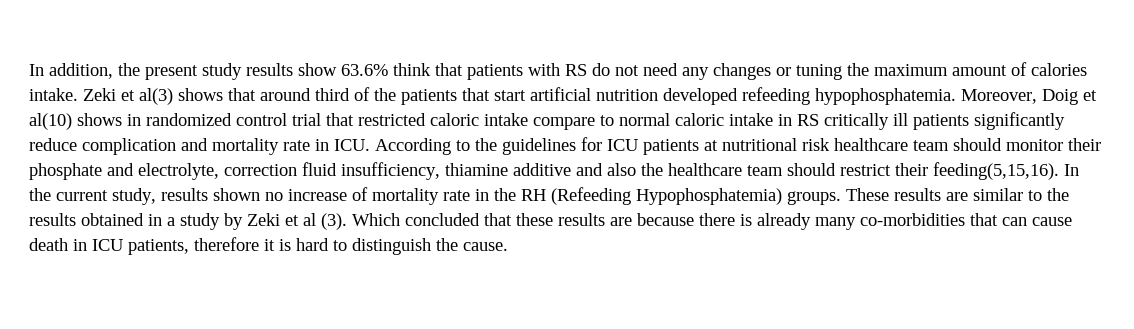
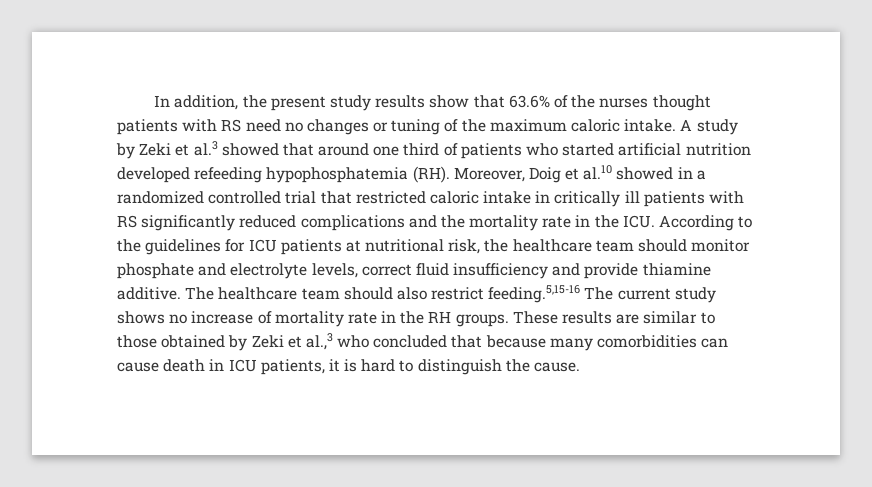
- In addition, the present study results show 63.6% think that patients with RS do not need any changes or tuning the maximum amount of calories intake. Zeki et al(3) shows that around third of the patients that start artificial nutrition developed refeeding hypophosphatemia. Moreover, Doig et al(10) shows in randomized control trial that restricted caloric intake compare to normal caloric intake in RS critically ill patients significantly reduce complication and mortality rate in ICU. According to the guidelines for ICU patients at nutritional risk healthcare team should monitor their phosphate and electrolyte, correction fluid insufficiency, thiamine additive and also the healthcare team should restrict their feeding(5,15,16). In the current study, results shown no increase of mortality rate in the RH (Refeeding Hypophosphatemia) groups.
+ In addition, the present study results show that 63.6% of the nurses thought patients with RS need no changes or tuning of the maximum caloric intake. A study by Zeki et al.3 showed that around one third of patients who started artificial nutrition developed refeeding hypophosphatemia (RH). Moreover, Doig et al.10 showed in a randomized controlled trial that restricted caloric intake in critically ill patients with RS significantly reduced complications and the mortality rate in the ICU. According to the guidelines for ICU patients at nutritional risk, the healthcare team should monitor phosphate and electrolyte levels, correct fluid insufficiency and provide thiamine additive. The healthcare team should also restrict feeding.5,15-16 The current study shows no increase of mortality rate in the RH groups.
- These results are similar to the results obtained in a study by Zeki et al (3). Which concluded that these results are because there is already many co-morbidities that can cause death in ICU patients, therefore it is hard to distinguish the cause.
+ These results are similar to those obtained by Zeki et al.,3 who concluded that because many comorbidities can cause death in ICU patients, it is hard to distinguish the cause.

